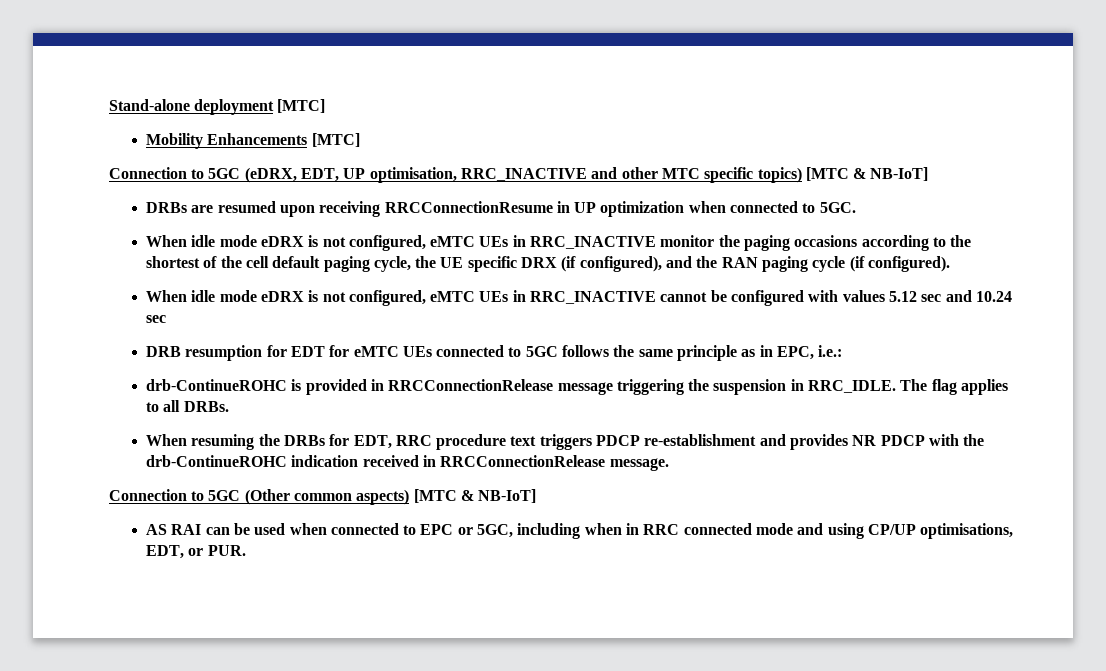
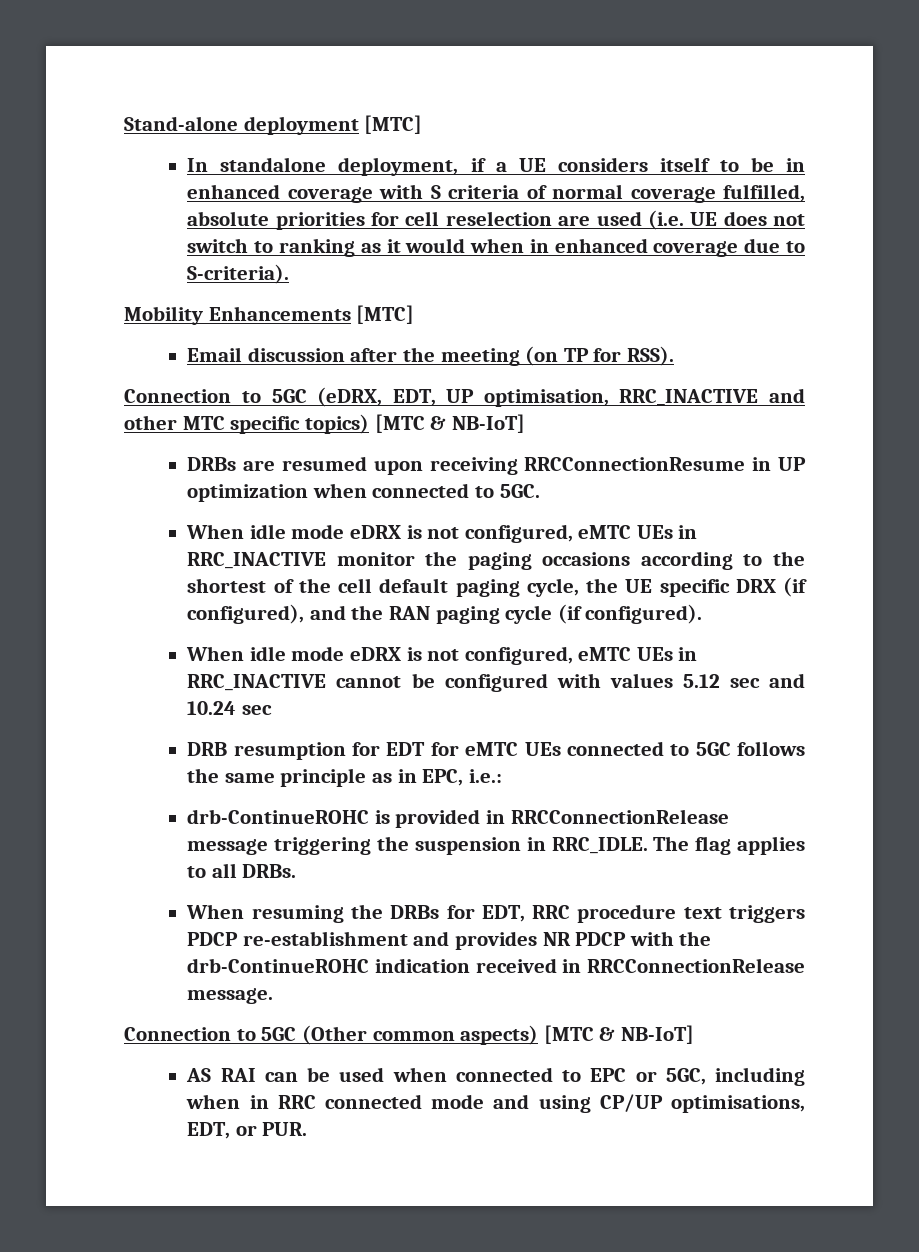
+ In standalone deployment, if a UE considers itself to be in enhanced coverage with S criteria of normal coverage fulfilled, absolute priorities for cell reselection are used (i.e. UE does not switch to ranking as it would when in enhanced coverage due to S-criteria).
  Mobility Enhancements [MTC]
+ Email discussion after the meeting (on TP for RSS).

